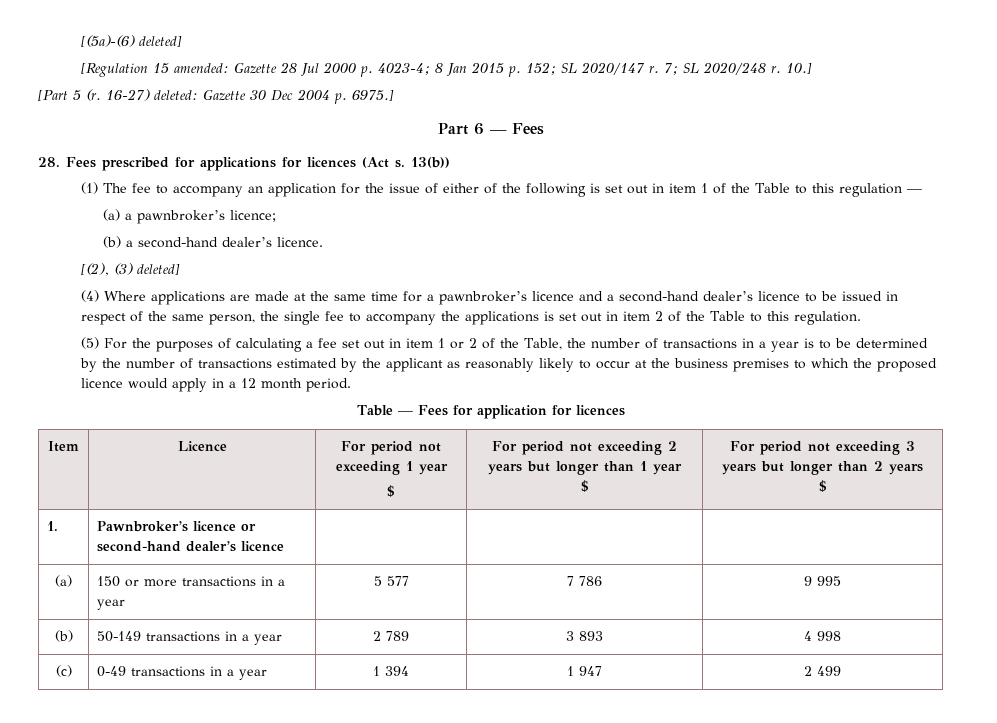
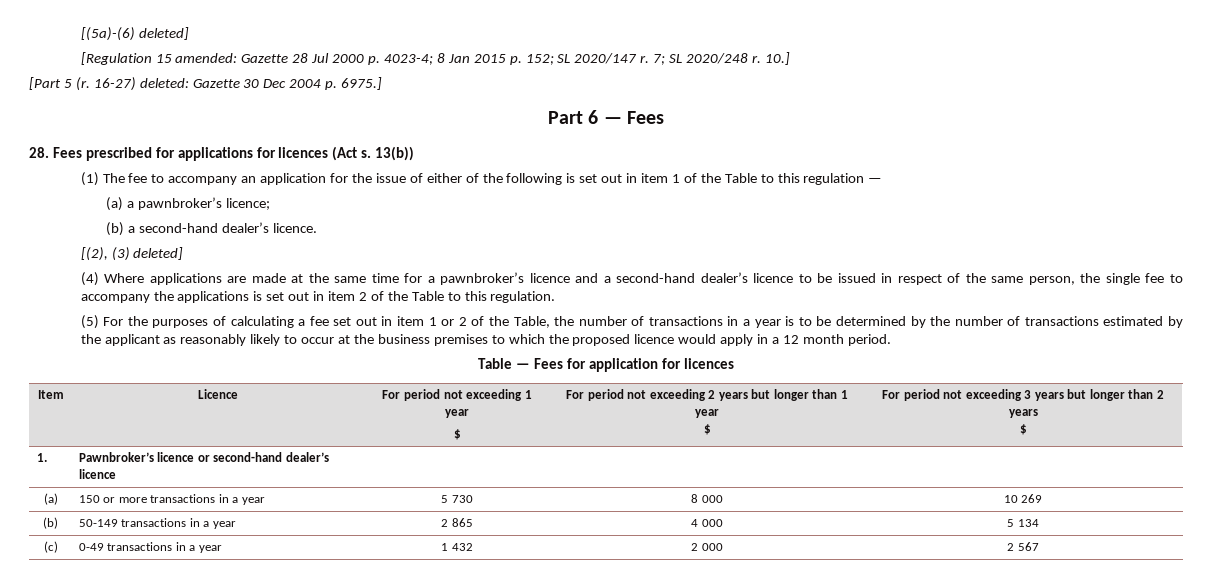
- (a) | 150 or more transactions in a year | 5 577 | 7 786 | 9 995
+ (a) | 150 or more transactions in a year | 5 730 | 8 000 | 10 269
- (b) | 50-149 transactions in a year | 2 789 | 3 893 | 4 998
+ (b) | 50-149 transactions in a year | 2 865 | 4 000 | 5 134
- (c) | 0-49 transactions in a year | 1 394 | 1 947 | 2 499
+ (c) | 0-49 transactions in a year | 1 432 | 2 000 | 2 567

